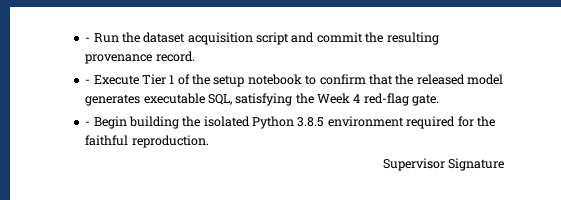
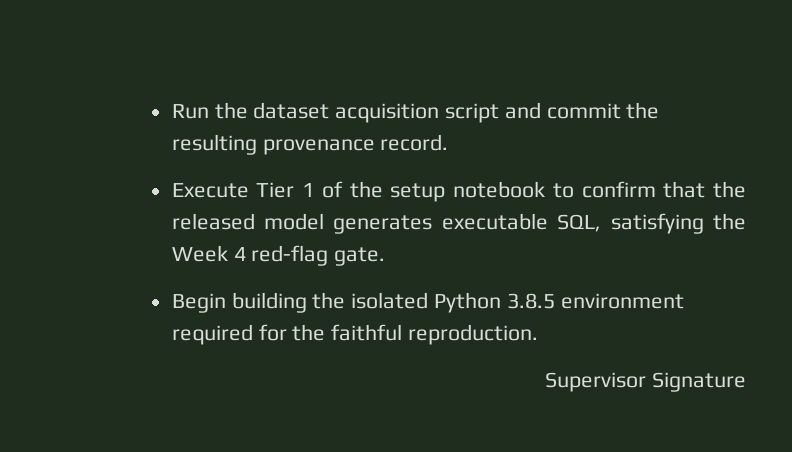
- - Run the dataset acquisition script and commit the resulting provenance record.
+ Run the dataset acquisition script and commit the resulting provenance record.
- - Execute Tier 1 of the setup notebook to confirm that the released model generates executable SQL, satisfying the Week 4 red-flag gate.
+ Execute Tier 1 of the setup notebook to confirm that the released model generates executable SQL, satisfying the Week 4 red-flag gate.
- - Begin building the isolated Python 3.8.5 environment required for the faithful reproduction.
+ Begin building the isolated Python 3.8.5 environment required for the faithful reproduction.

